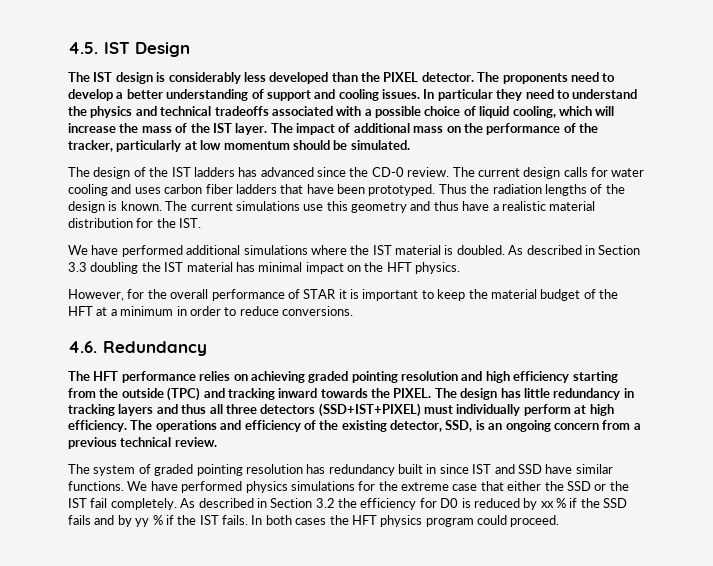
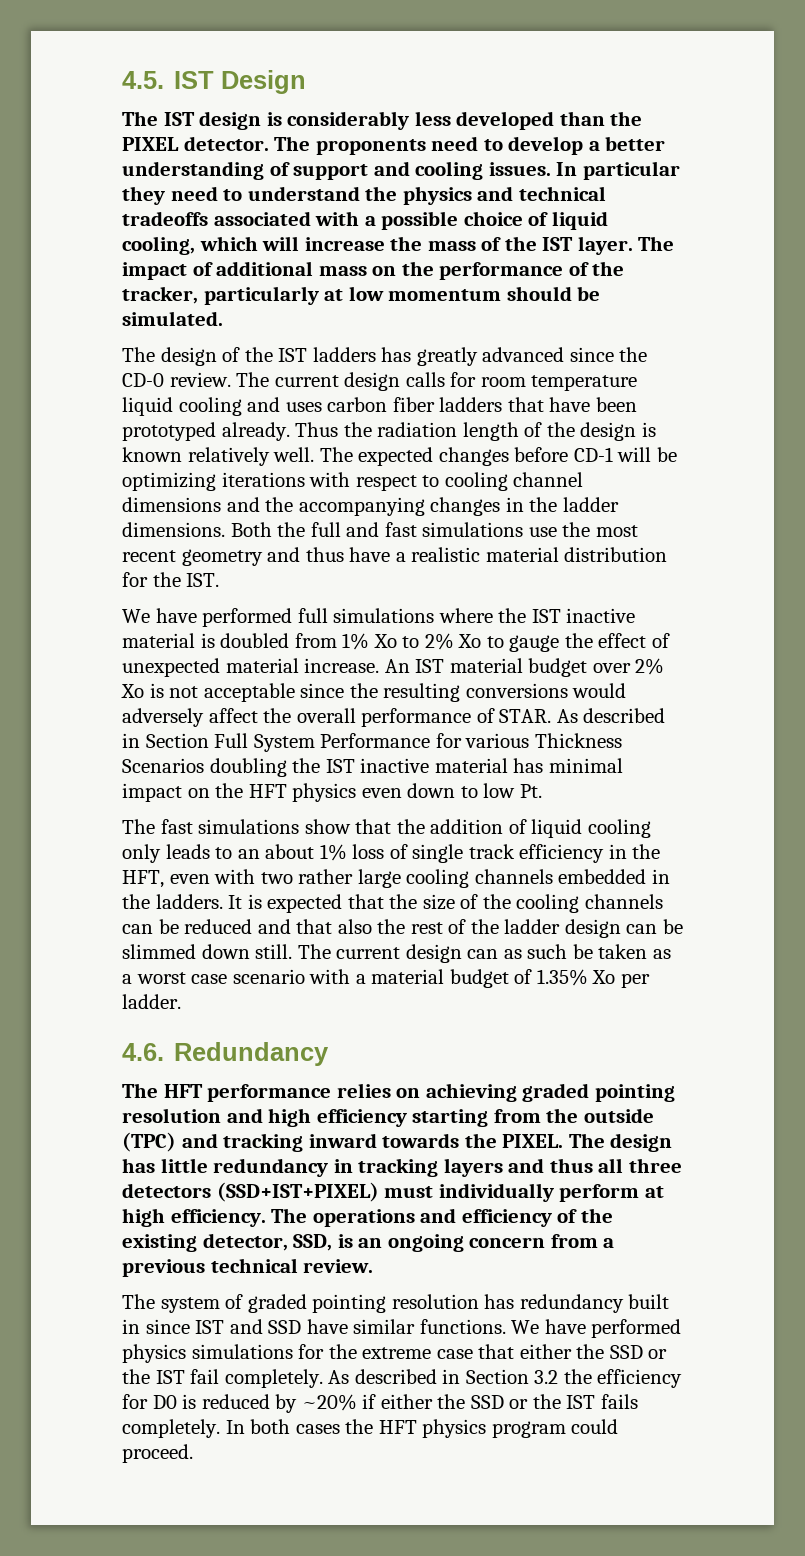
- The design of the IST ladders has advanced since the CD-0 review.
+ The design of the IST ladders has greatly advanced since the CD-0 review.
- The current design calls for water cooling and uses carbon fiber ladders that have been prototyped.
+ The current design calls for room temperature liquid cooling and uses carbon fiber ladders that have been prototyped already.
- Thus the radiation lengths of the design is known. The current simulations use this geometry and thus have a realistic material distribution for the IST.
+ Thus the radiation length of the design is known relatively well. The expected changes before CD-1 will be optimizing iterations with respect to cooling channel dimensions and the accompanying changes in the ladder dimensions. Both the full and fast simulations use the most recent geometry and thus have a realistic material distribution for the IST.
- We have performed additional simulations where the IST material is doubled. As described in Section 3.3 doubling the IST material has minimal impact on the HFT physics.
- However, for the overall performance of STAR it is important to keep the material budget of the HFT at a minimum in order to reduce conversions.
+ We have performed full simulations where the IST inactive material is doubled from 1% Xo to 2% Xo to gauge the effect of unexpected material increase. An IST material budget over 2% Xo is not acceptable since the resulting conversions would adversely affect the overall performance of STAR. As described in Section Full System Performance for various Thickness Scenarios doubling the IST inactive material has minimal impact on the HFT physics even down to low Pt.
+ The fast simulations show that the addition of liquid cooling only leads to an about 1% loss of single track efficiency in the HFT, even with two rather large cooling channels embedded in the ladders. It is expected that the size of the cooling channels can be reduced and that also the rest of the ladder design can be slimmed down still. The current design can as such be taken as a worst case scenario with a material budget of 1.35% Xo per ladder.
- As described in Section 3.2 the efficiency for D0 is reduced by xx % if the SSD fails and by yy % if the IST fails.
+ As described in Section 3.2 the efficiency for D0 is reduced by ~20% if either the SSD or the IST fails completely.

